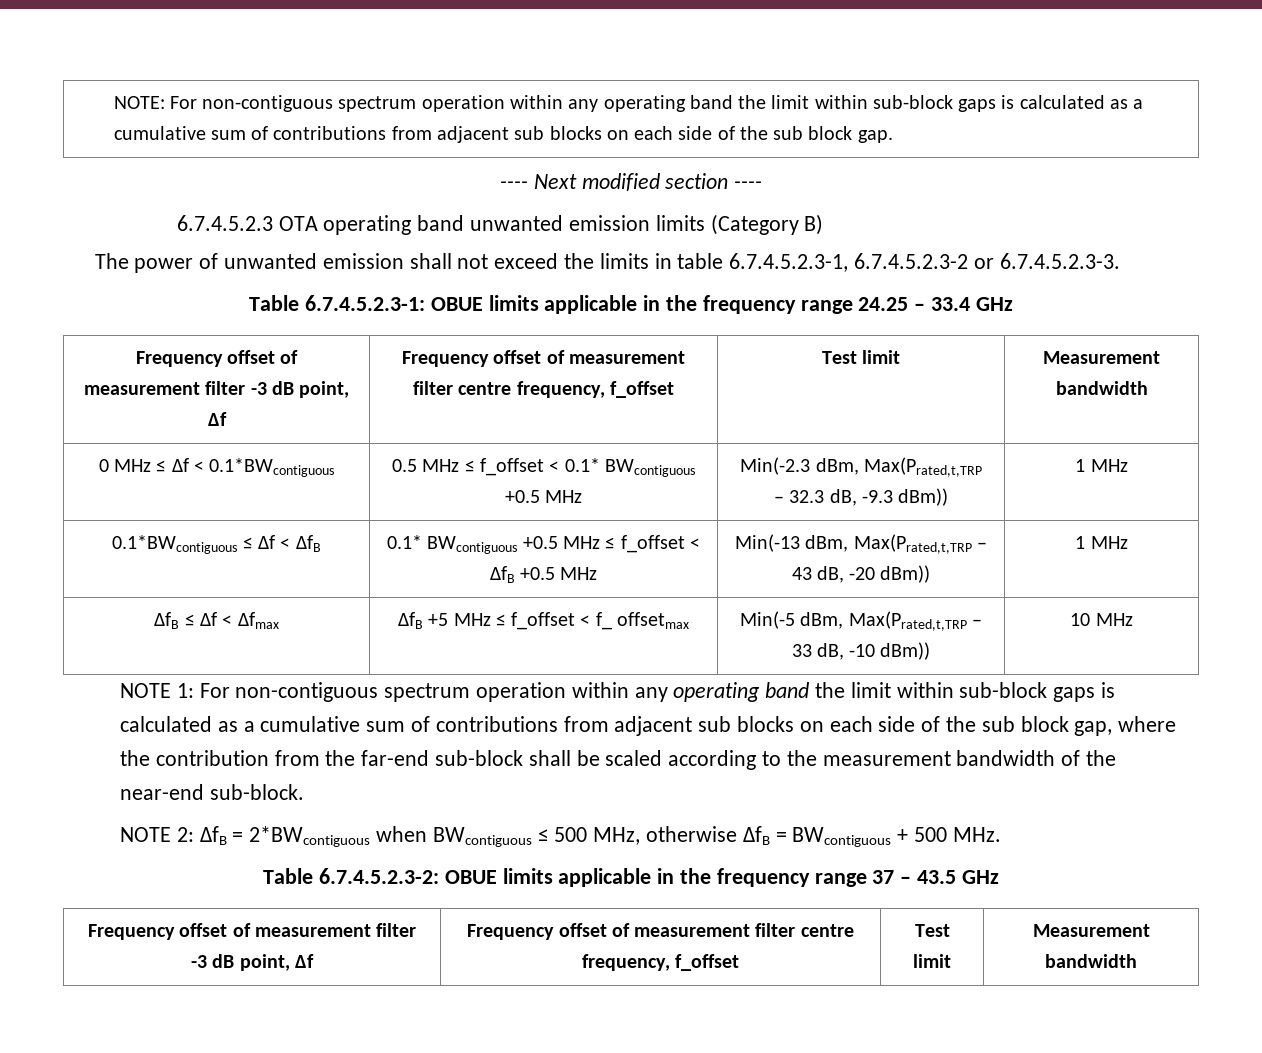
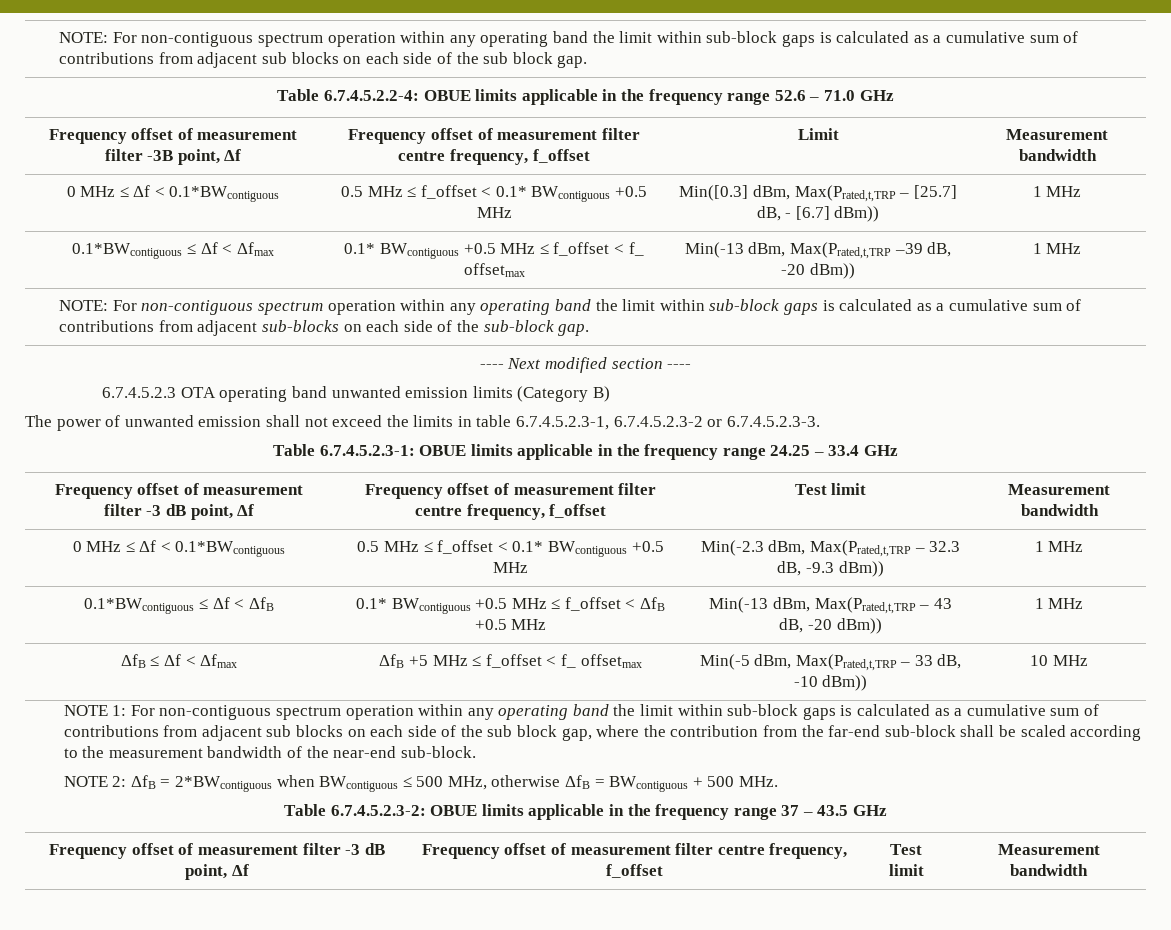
+ Table 6.7.4.5.2.2-4: OBUE limits applicable in the frequency range 52.6 – 71.0 GHz
+ Frequency offset of measurement filter -3B point, Δf | Frequency offset of measurement filter centre frequency, f_offset | Limit | Measurement bandwidth
+ 0 MHz ≤ Δf < 0.1*BWcontiguous | 0.5 MHz ≤ f_offset < 0.1* BWcontiguous +0.5 MHz | Min([0.3] dBm, Max(Prated,t,TRP – [25.7] dB, - [6.7] dBm)) | 1 MHz
+ 0.1*BWcontiguous ≤ Δf < Δfmax | 0.1* BWcontiguous +0.5 MHz ≤ f_offset < f_ offsetmax | Min(-13 dBm, Max(Prated,t,TRP –39 dB, -20 dBm)) | 1 MHz
+ NOTE: For non-contiguous spectrum operation within any operating band the limit within sub-block gaps is calculated as a cumulative sum of contributions from adjacent sub-blocks on each side of the sub-block gap.

